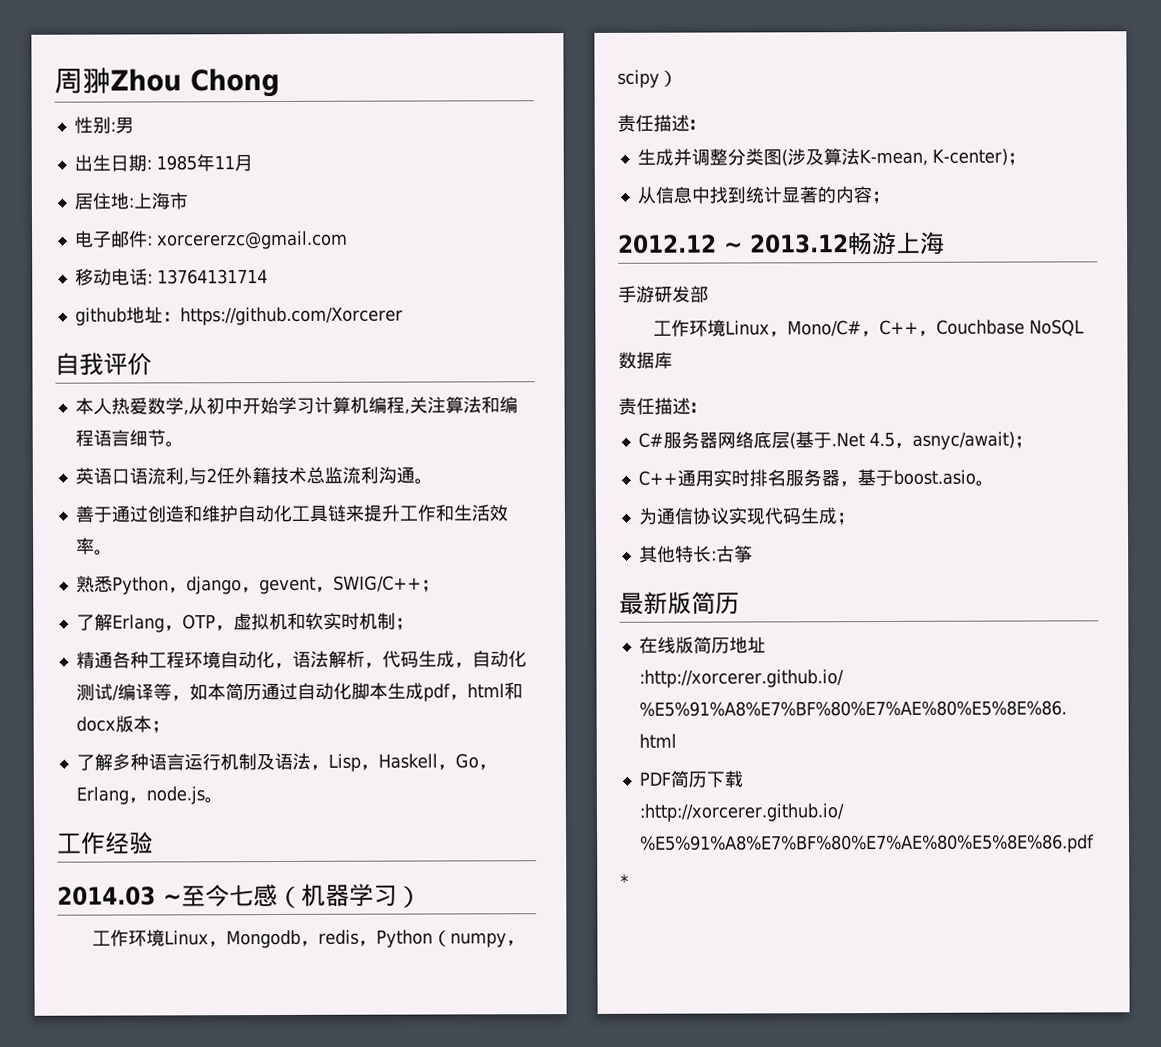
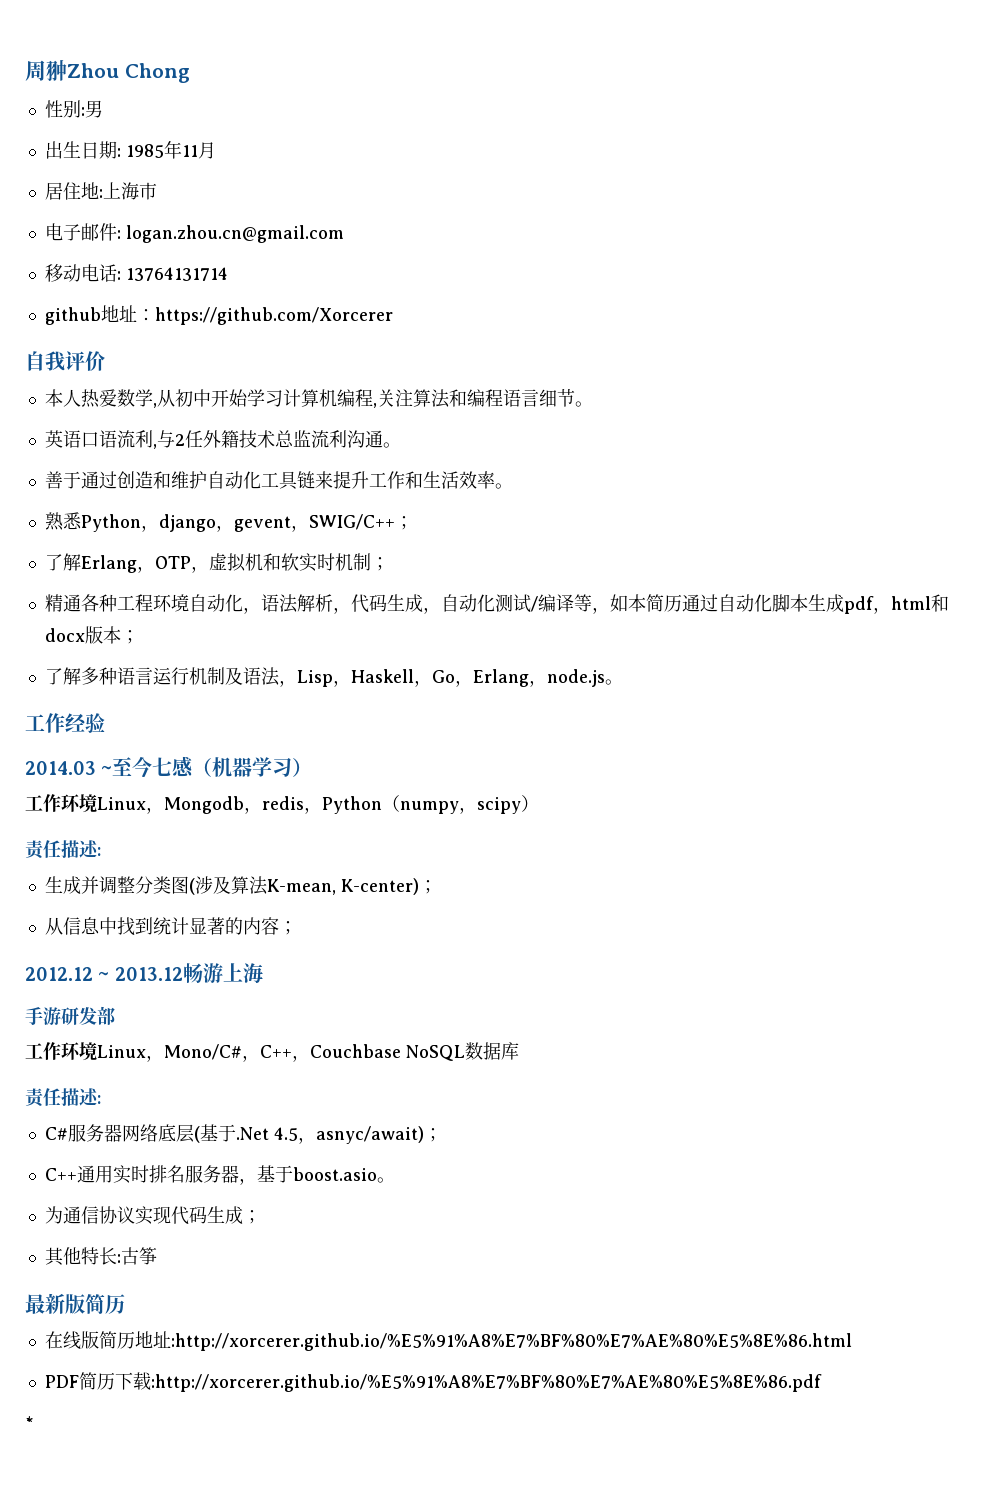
- 电子邮件: xorcererzc@gmail.com
+ 电子邮件: logan.zhou.cn@gmail.com

